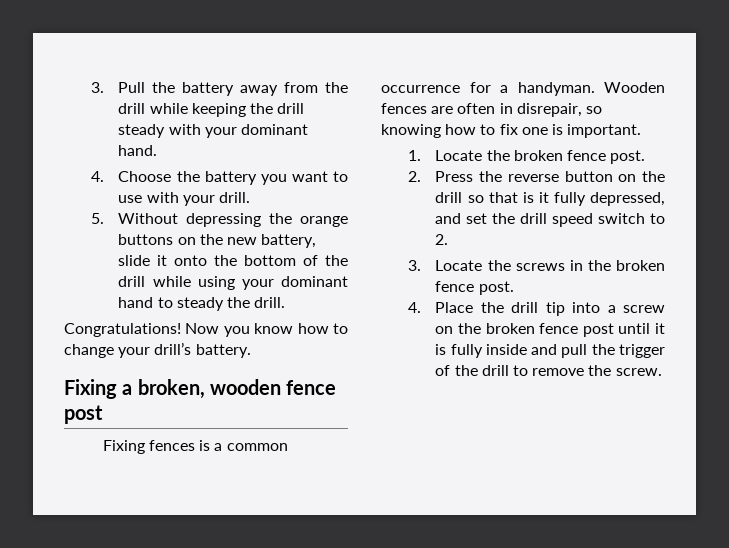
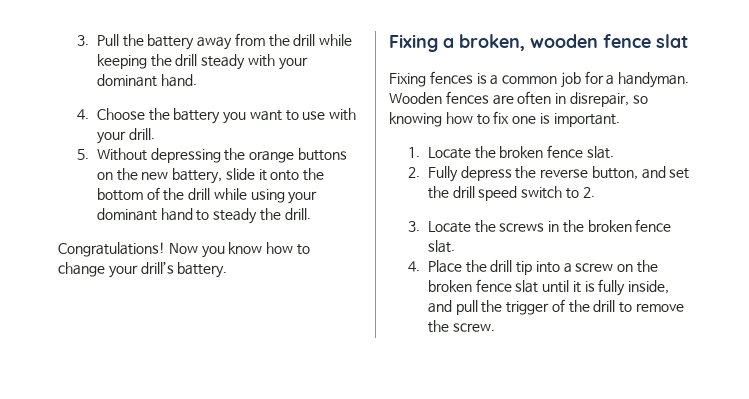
- Fixing a broken, wooden fence post
+ Fixing a broken, wooden fence slat
- Fixing fences is a common occurrence for a handyman.
+ Fixing fences is a common job for a handyman.
- 1. Locate the broken fence post.
- 2. Press the reverse button on the drill so that is it fully depressed, and set the drill speed switch to 2.
+ 1. Locate the broken fence slat.
+ 2. Fully depress the reverse button, and set the drill speed switch to 2.
- 3. Locate the screws in the broken fence post.
+ 3. Locate the screws in the broken fence slat.
- 4. Place the drill tip into a screw on the broken fence post until it is fully inside and pull the trigger of the drill to remove the screw.
+ 4. Place the drill tip into a screw on the broken fence slat until it is fully inside, and pull the trigger of the drill to remove the screw.

